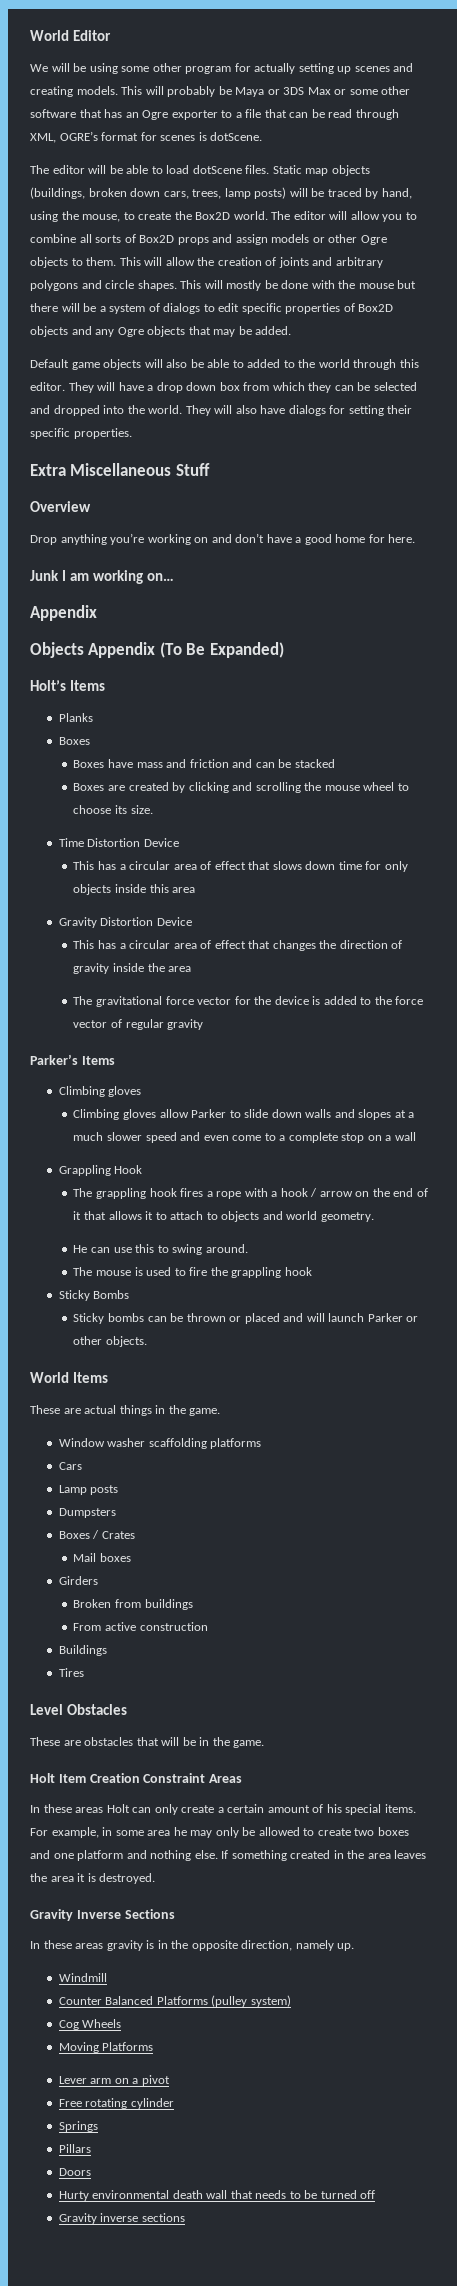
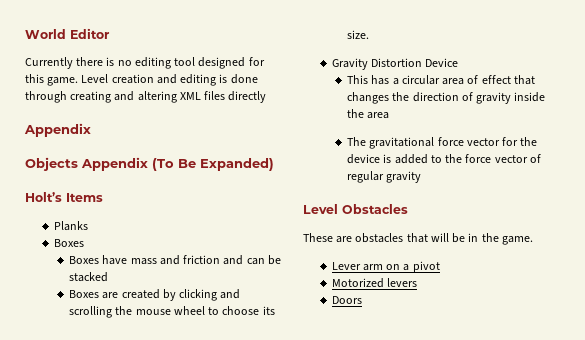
- We will be using some other program for actually setting up scenes and creating models. This will probably be Maya or 3DS Max or some other software that has an Ogre exporter to a file that can be read through XML, OGRE’s format for scenes is dotScene.
- The editor will be able to load dotScene files. Static map objects (buildings, broken down cars, trees, lamp posts) will be traced by hand, using the mouse, to create the Box2D world. The editor will allow you to combine all sorts of Box2D props and assign models or other Ogre objects to them. This will allow the creation of joints and arbitrary polygons and circle shapes. This will mostly be done with the mouse but there will be a system of dialogs to edit specific properties of Box2D objects and any Ogre objects that may be added.
- Default game objects will also be able to added to the world through this editor. They will have a drop down box from which they can be selected and dropped into the world. They will also have dialogs for setting their specific properties.
- Extra Miscellaneous Stuff
- Overview
- Drop anything you’re working on and don’t have a good home for here.
- Junk I am working on…
+ Currently there is no editing tool designed for this game. Level creation and editing is done through creating and altering XML files directly
- Time Distortion Device
- This has a circular area of effect that slows down time for only objects inside this area
- Parker’s Items
- Climbing gloves
- Climbing gloves allow Parker to slide down walls and slopes at a much slower speed and even come to a complete stop on a wall
- Grappling Hook
- The grappling hook fires a rope with a hook / arrow on the end of it that allows it to attach to objects and world geometry.
- He can use this to swing around.
- The mouse is used to fire the grappling hook
- Sticky Bombs
- Sticky bombs can be thrown or placed and will launch Parker or other objects.
- World Items
- These are actual things in the game.
- Window washer scaffolding platforms
- Cars
- Lamp posts
- Dumpsters
- Boxes / Crates
- Mail boxes
- Girders
- Broken from buildings
- From active construction
- Buildings
- Tires
- Holt Item Creation Constraint Areas
- In these areas Holt can only create a certain amount of his special items. For example, in some area he may only be allowed to create two boxes and one platform and nothing else. If something created in the area leaves the area it is destroyed.
- Gravity Inverse Sections
- In these areas gravity is in the opposite direction, namely up.
- Windmill
- Counter Balanced Platforms (pulley system)
- Cog Wheels
- Moving Platforms
- Free rotating cylinder
- Springs
- Pillars
+ Motorized levers
  Doors
- Hurty environmental death wall that needs to be turned off
- Gravity inverse sections

